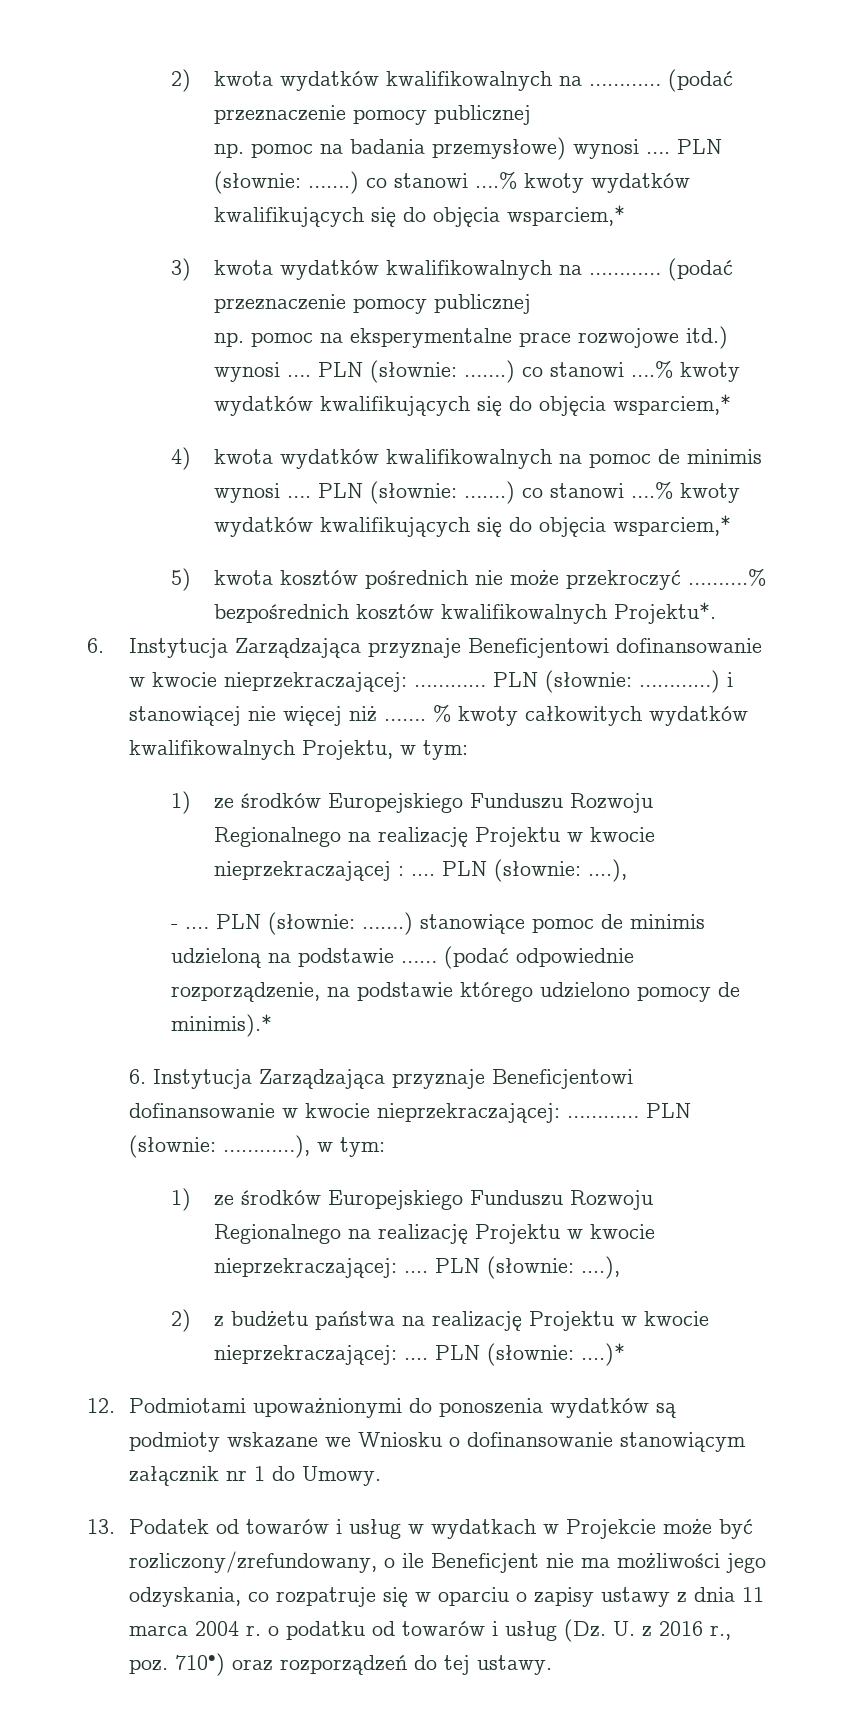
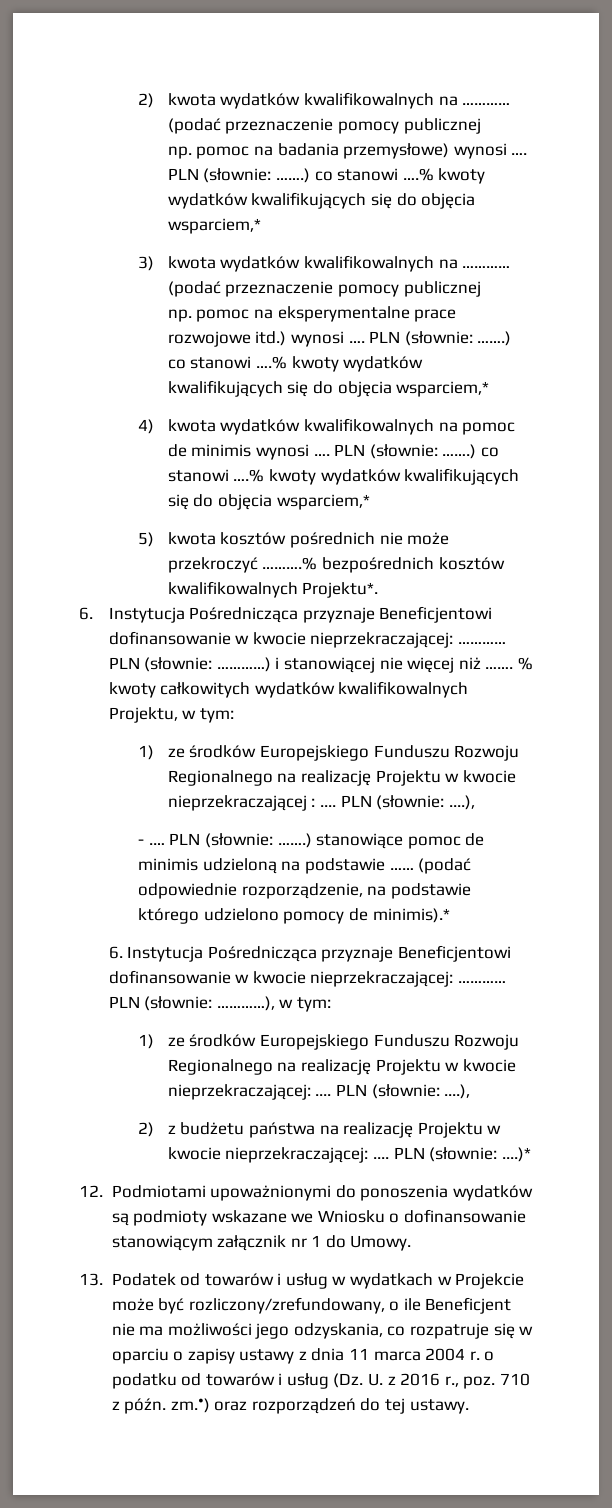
  5) kwota kosztów pośrednich nie może przekroczyć ……….% bezpośrednich kosztów kwalifikowalnych Projektu*.
- 6. Instytucja Zarządzająca przyznaje Beneficjentowi dofinansowanie w kwocie nieprzekraczającej: …………
+ 6. Instytucja Pośrednicząca przyznaje Beneficjentowi dofinansowanie w kwocie nieprzekraczającej: …………
  (podać odpowiednie rozporządzenie, na podstawie którego udzielono pomocy de minimis).*
- 6. Instytucja Zarządzająca przyznaje Beneficjentowi dofinansowanie w kwocie nieprzekraczającej: …………
+ 6. Instytucja Pośrednicząca przyznaje Beneficjentowi dofinansowanie w kwocie nieprzekraczającej: …………
- 13. Podatek od towarów i usług w wydatkach w Projekcie może być rozliczony/zrefundowany, o ile Beneficjent nie ma możliwości jego odzyskania, co rozpatruje się w oparciu o zapisy ustawy z dnia 11 marca 2004 r. o podatku od towarów i usług (Dz. U. z 2016 r., poz. 710•) oraz rozporządzeń do tej ustawy.
+ 13. Podatek od towarów i usług w wydatkach w Projekcie może być rozliczony/zrefundowany, o ile Beneficjent nie ma możliwości jego odzyskania, co rozpatruje się w oparciu o zapisy ustawy z dnia 11 marca 2004 r. o podatku od towarów i usług (Dz. U. z 2016 r., poz. 710 z późn. zm.•) oraz rozporządzeń do tej ustawy.

